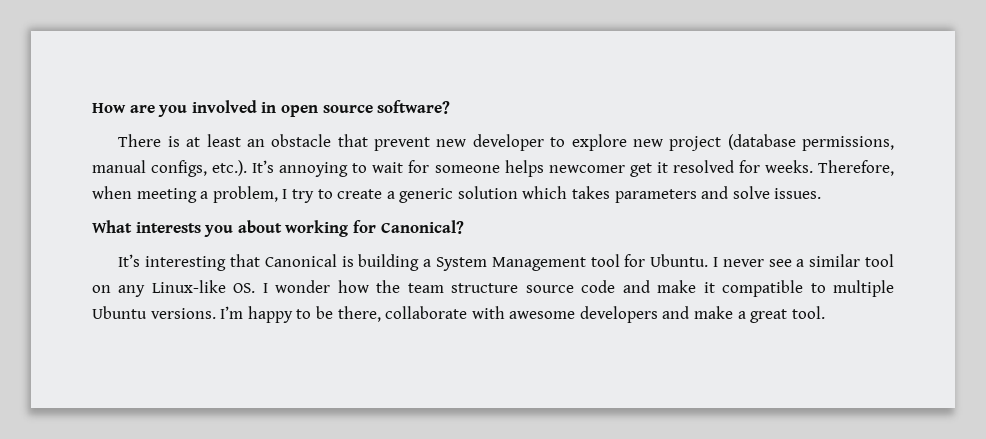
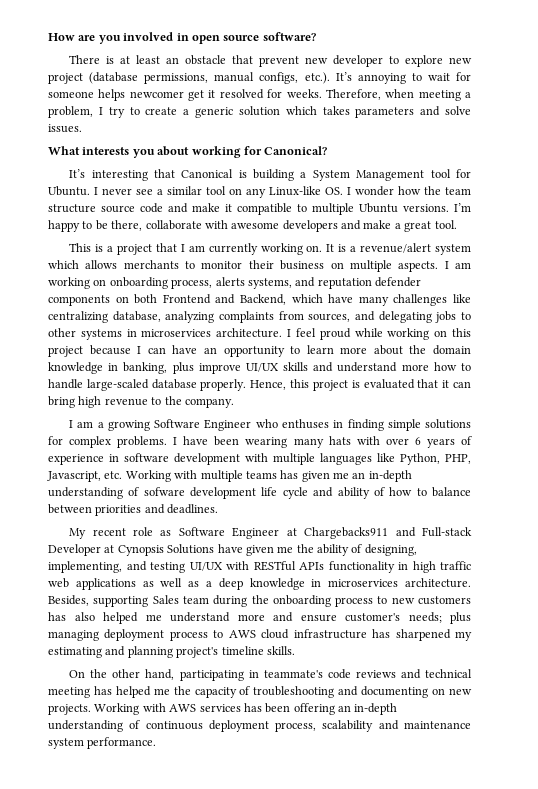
+ This is a project that I am currently working on. It is a revenue/alert system which allows merchants to monitor their business on multiple aspects. I am working on onboarding process, alerts systems, and reputation defender components on both Frontend and Backend, which have many challenges like centralizing database, analyzing complaints from sources, and delegating jobs to other systems in microservices architecture. I feel proud while working on this project because I can have an opportunity to learn more about the domain knowledge in banking, plus improve UI/UX skills and understand more how to handle large-scaled database properly. Hence, this project is evaluated that it can bring high revenue to the company.
+ I am a growing Software Engineer who enthuses in finding simple solutions for complex problems. I have been wearing many hats with over 6 years of experience in software development with multiple languages like Python, PHP, Javascript, etc. Working with multiple teams has given me an in-depth understanding of sofware development life cycle and ability of how to balance between priorities and deadlines.
+ My recent role as Software Engineer at Chargebacks911 and Full-stack Developer at Cynopsis Solutions have given me the ability of designing, implementing, and testing UI/UX with RESTful APIs functionality in high traffic web applications as well as a deep knowledge in microservices architecture. Besides, supporting Sales team during the onboarding process to new customers has also helped me understand more and ensure customer's needs; plus managing deployment process to AWS cloud infrastructure has sharpened my estimating and planning project's timeline skills.
+ On the other hand, participating in teammate's code reviews and technical meeting has helped me the capacity of troubleshooting and documenting on new projects. Working with AWS services has been offering an in-depth understanding of continuous deployment process, scalability and maintenance system performance.

